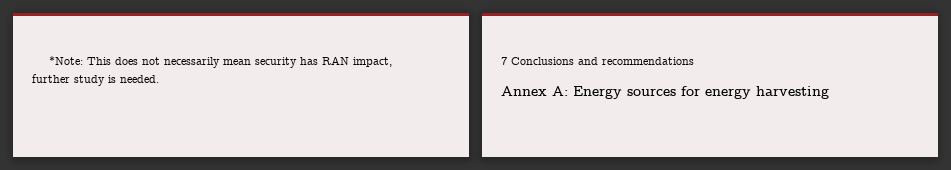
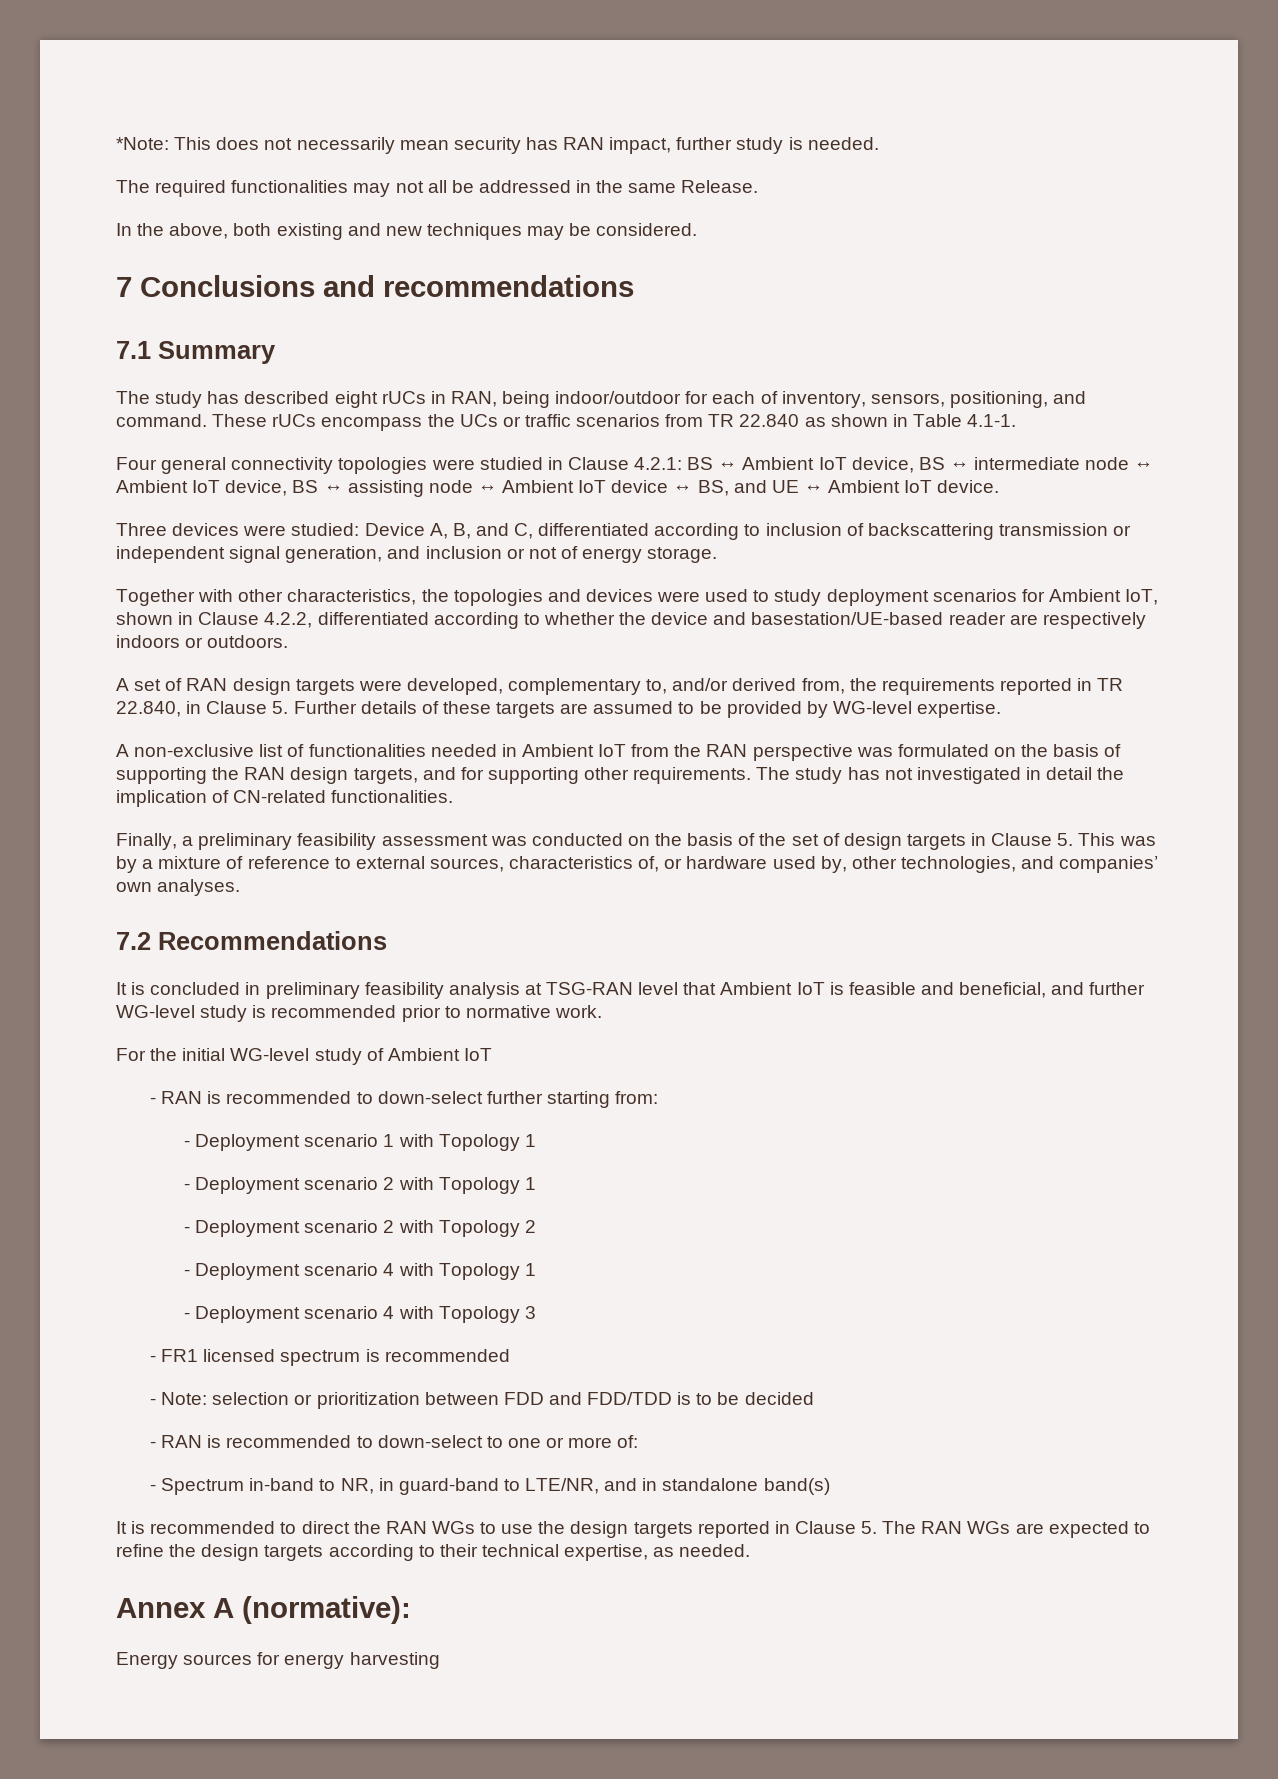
+ The required functionalities may not all be addressed in the same Release.
+ In the above, both existing and new techniques may be considered.
  7 Conclusions and recommendations
+ 7.1 Summary
+ The study has described eight rUCs in RAN, being indoor/outdoor for each of inventory, sensors, positioning, and command. These rUCs encompass the UCs or traffic scenarios from TR 22.840 as shown in Table 4.1-1.
+ Four general connectivity topologies were studied in Clause 4.2.1: BS ↔ Ambient IoT device, BS ↔ intermediate node ↔ Ambient IoT device, BS ↔ assisting node ↔ Ambient IoT device ↔ BS, and UE ↔ Ambient IoT device.
+ Three devices were studied: Device A, B, and C, differentiated according to inclusion of backscattering transmission or independent signal generation, and inclusion or not of energy storage.
+ Together with other characteristics, the topologies and devices were used to study deployment scenarios for Ambient IoT, shown in Clause 4.2.2, differentiated according to whether the device and basestation/UE-based reader are respectively indoors or outdoors.
+ A set of RAN design targets were developed, complementary to, and/or derived from, the requirements reported in TR 22.840, in Clause 5. Further details of these targets are assumed to be provided by WG-level expertise.
+ A non-exclusive list of functionalities needed in Ambient IoT from the RAN perspective was formulated on the basis of supporting the RAN design targets, and for supporting other requirements. The study has not investigated in detail the implication of CN-related functionalities.
+ Finally, a preliminary feasibility assessment was conducted on the basis of the set of design targets in Clause 5. This was by a mixture of reference to external sources, characteristics of, or hardware used by, other technologies, and companies’ own analyses.
+ 7.2 Recommendations
+ It is concluded in preliminary feasibility analysis at TSG-RAN level that Ambient IoT is feasible and beneficial, and further WG-level study is recommended prior to normative work.
+ For the initial WG-level study of Ambient IoT
+ - RAN is recommended to down-select further starting from:
+ - Deployment scenario 1 with Topology 1
+ - Deployment scenario 2 with Topology 1
+ - Deployment scenario 2 with Topology 2
+ - Deployment scenario 4 with Topology 1
+ - Deployment scenario 4 with Topology 3
+ - FR1 licensed spectrum is recommended
+ - Note: selection or prioritization between FDD and FDD/TDD is to be decided
+ - RAN is recommended to down-select to one or more of:
+ - Spectrum in-band to NR, in guard-band to LTE/NR, and in standalone band(s)
+ It is recommended to direct the RAN WGs to use the design targets reported in Clause 5. The RAN WGs are expected to refine the design targets according to their technical expertise, as needed.
- Annex A: Energy sources for energy harvesting
+ Annex A (normative):
+ Energy sources for energy harvesting

